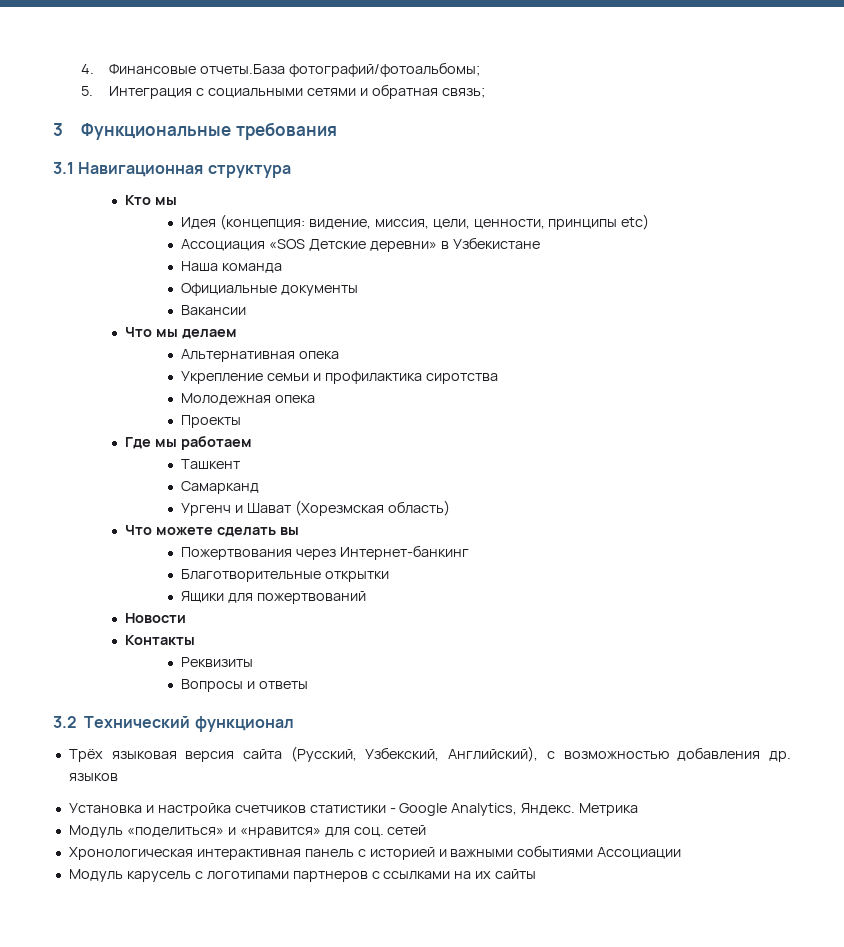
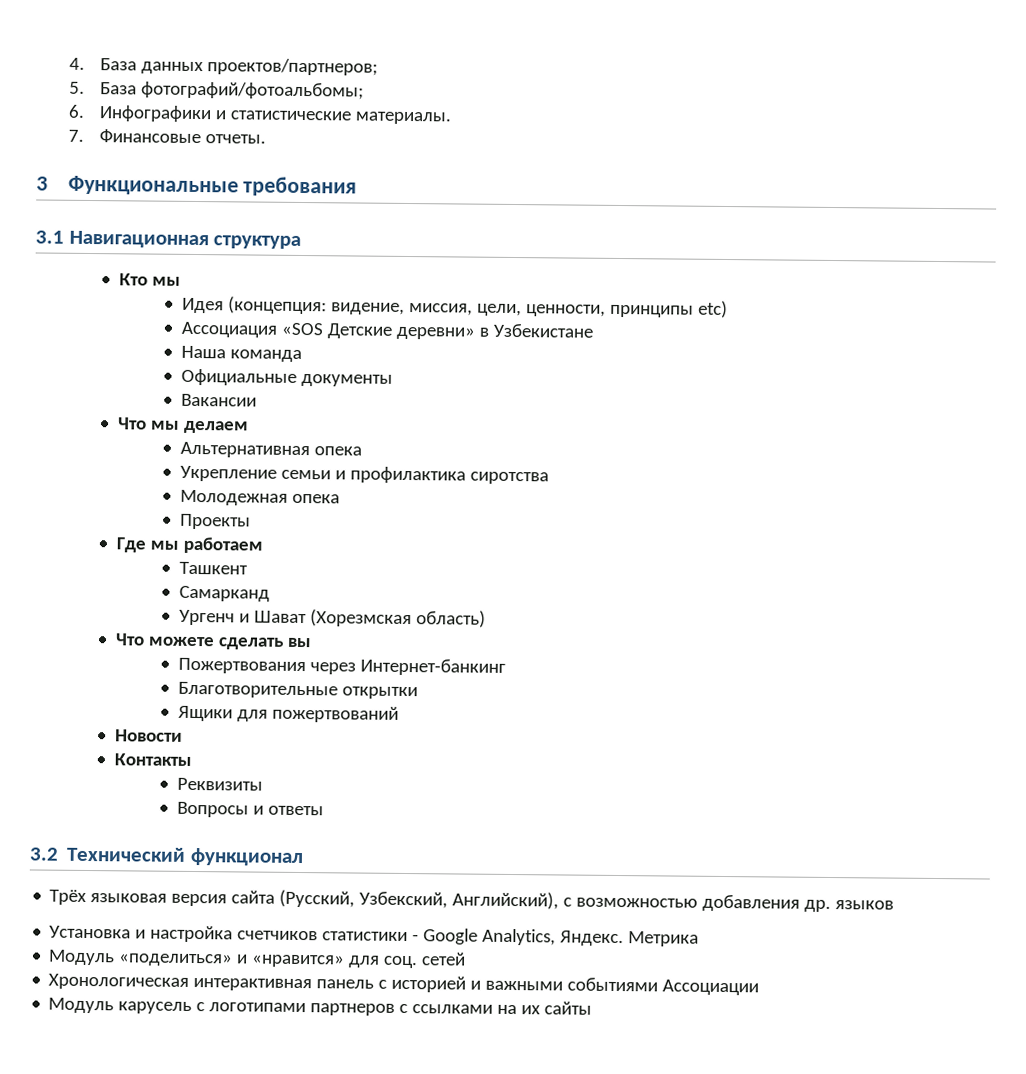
- 4. Финансовые отчеты.База фотографий/фотоальбомы;
- 5. Интеграция с социальными сетями и обратная связь;
+ 4. База данных проектов/партнеров;
+ 5. База фотографий/фотоальбомы;
+ 6. Инфографики и статистические материалы.
+ 7. Финансовые отчеты.

